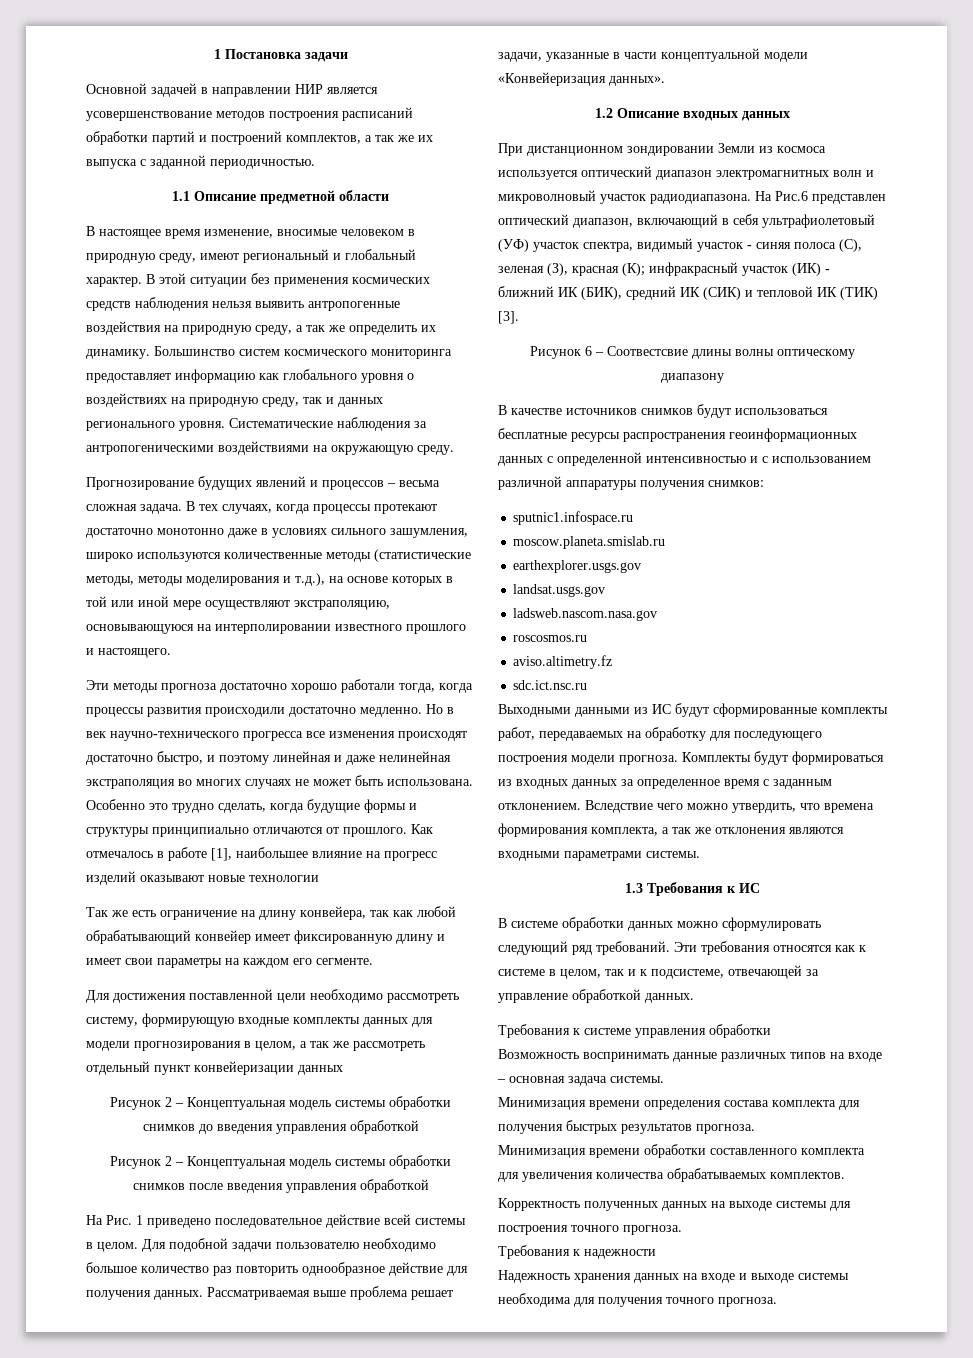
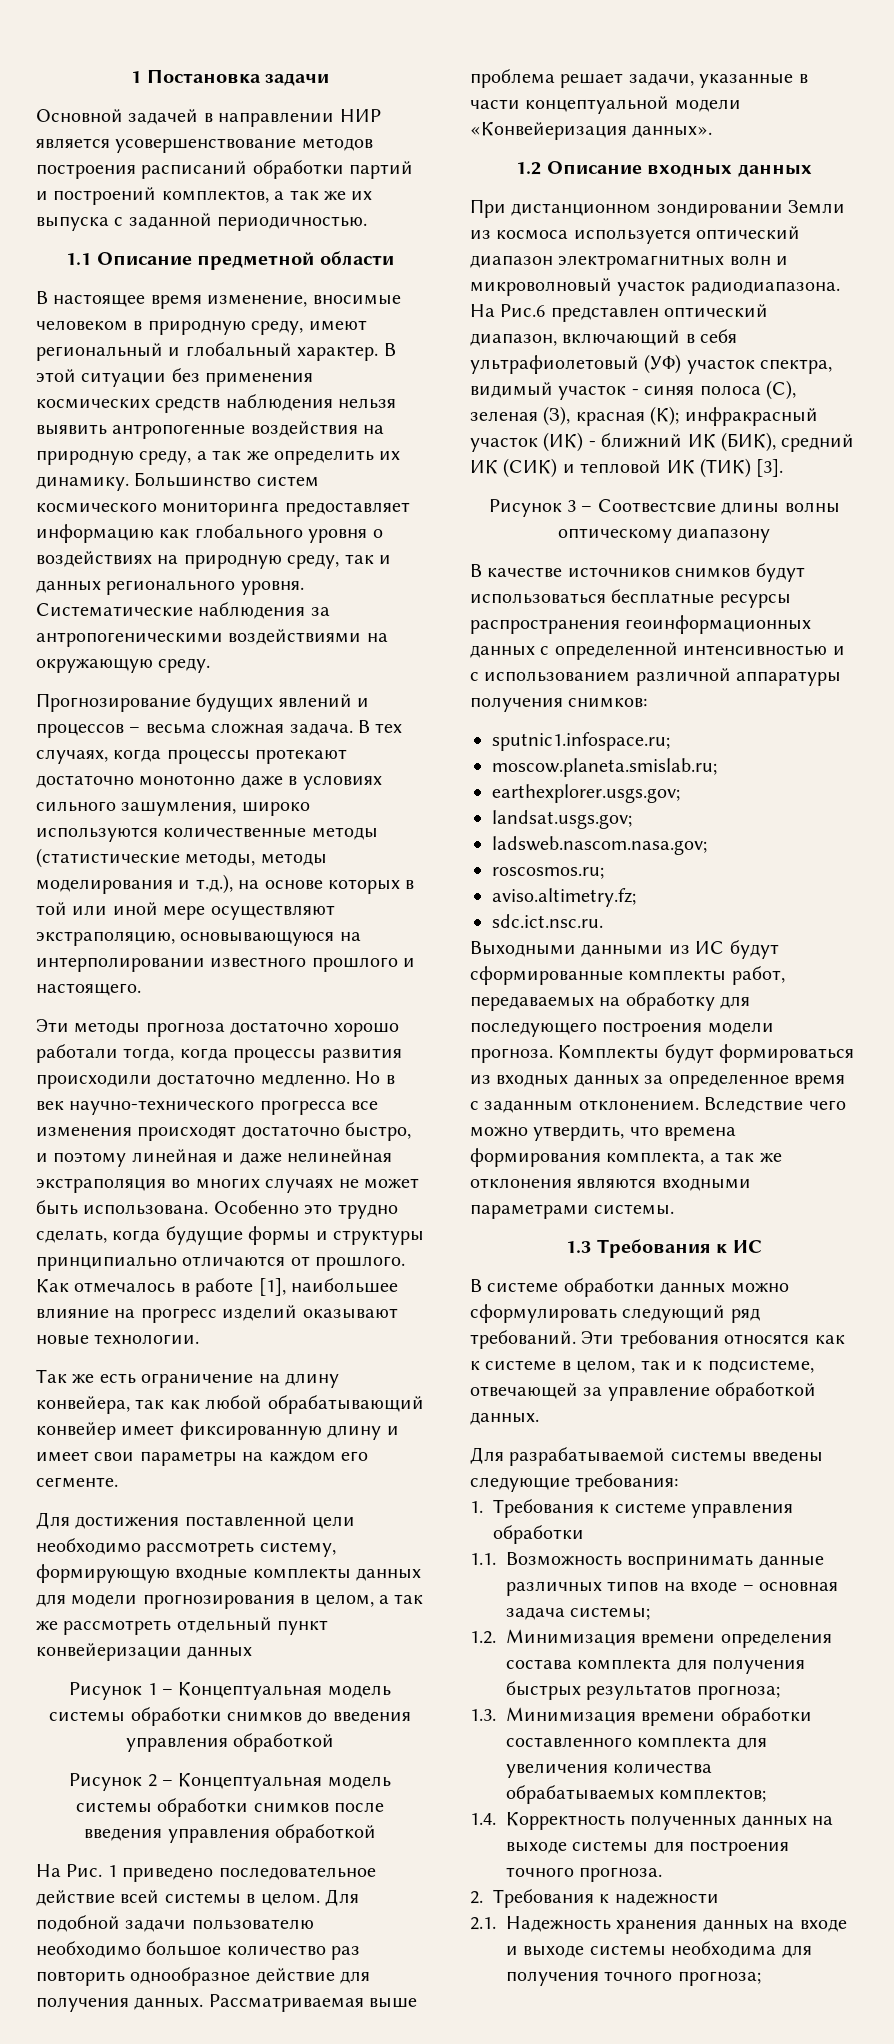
- Как отмечалось в работе [1], наибольшее влияние на прогресс изделий оказывают новые технологии
+ Как отмечалось в работе [1], наибольшее влияние на прогресс изделий оказывают новые технологии.
- Рисунок 2 – Концептуальная модель системы обработки снимков до введения управления обработкой
+ Рисунок 1 – Концептуальная модель системы обработки снимков до введения управления обработкой
- Рисунок 6 – Соотвестсвие длины волны оптическому диапазону
+ Рисунок 3 – Соотвестсвие длины волны оптическому диапазону
- sputnic1.infospace.ru
- moscow.planeta.smislab.ru
- earthexplorer.usgs.gov
- landsat.usgs.gov
- ladsweb.nascom.nasa.gov
- roscosmos.ru
- aviso.altimetry.fz
- sdc.ict.nsc.ru
+ sputnic1.infospace.ru;
+ moscow.planeta.smislab.ru;
+ earthexplorer.usgs.gov;
+ landsat.usgs.gov;
+ ladsweb.nascom.nasa.gov;
+ roscosmos.ru;
+ aviso.altimetry.fz;
+ sdc.ict.nsc.ru.
- Требования к системе управления обработки
+ Для разрабатываемой системы введены следующие требования:
+ 1. Требования к системе управления обработки
- Возможность воспринимать данные различных типов на входе – основная задача системы.
- Минимизация времени определения состава комплекта для получения быстрых результатов прогноза.
- Минимизация времени обработки составленного комплекта для увеличения количества обрабатываемых комплектов.
- Корректность полученных данных на выходе системы для построения точного прогноза.
+ 1.1. Возможность воспринимать данные различных типов на входе – основная задача системы;
+ 1.2. Минимизация времени определения состава комплекта для получения быстрых результатов прогноза;
+ 1.3. Минимизация времени обработки составленного комплекта для увеличения количества обрабатываемых комплектов;
+ 1.4. Корректность полученных данных на выходе системы для построения точного прогноза.
- Требования к надежности
+ 2. Требования к надежности
- Надежность хранения данных на входе и выходе системы необходима для получения точного прогноза.
+ 2.1. Надежность хранения данных на входе и выходе системы необходима для получения точного прогноза;

